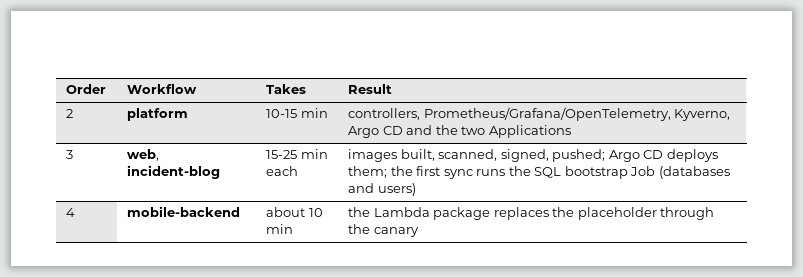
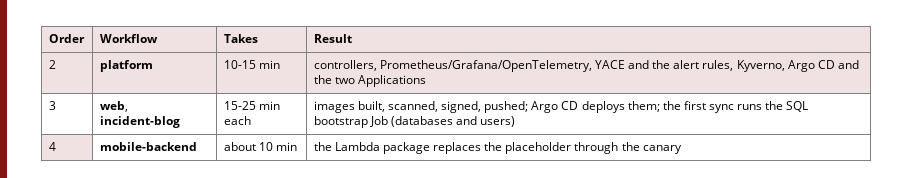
- 2 | platform | 10-15 min | controllers, Prometheus/Grafana/OpenTelemetry, Kyverno, Argo CD and the two Applications
+ 2 | platform | 10-15 min | controllers, Prometheus/Grafana/OpenTelemetry, YACE and the alert rules, Kyverno, Argo CD and the two Applications

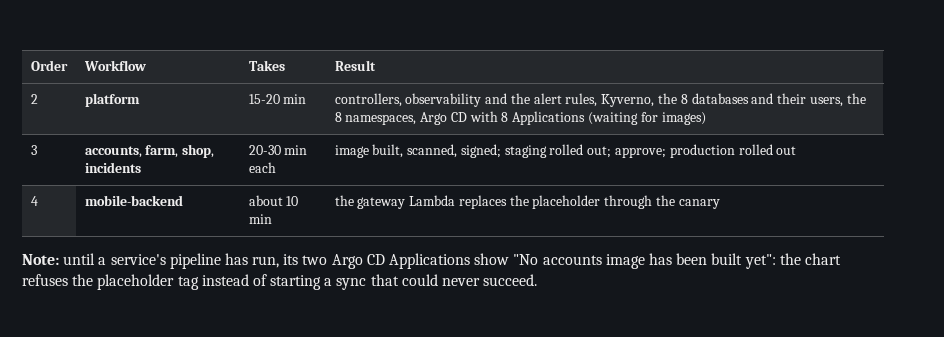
- 2 | platform | 10-15 min | controllers, Prometheus/Grafana/OpenTelemetry, YACE and the alert rules, Kyverno, Argo CD and the two Applications
- 3 | web, incident-blog | 15-25 min each | images built, scanned, signed, pushed; Argo CD deploys them; the first sync runs the SQL bootstrap Job (databases and users)
+ 2 | platform | 15-20 min | controllers, observability and the alert rules, Kyverno, the 8 databases and their users, the 8 namespaces, Argo CD with 8 Applications (waiting for images)
+ 3 | accounts, farm, shop, incidents | 20-30 min each | image built, scanned, signed; staging rolled out; approve; production rolled out
- 4 | mobile-backend | about 10 min | the Lambda package replaces the placeholder through the canary
+ 4 | mobile-backend | about 10 min | the gateway Lambda replaces the placeholder through the canary
+ Note: until a service's pipeline has run, its two Argo CD Applications show "No accounts image has been built yet": the chart refuses the placeholder tag instead of starting a sync that could never succeed.

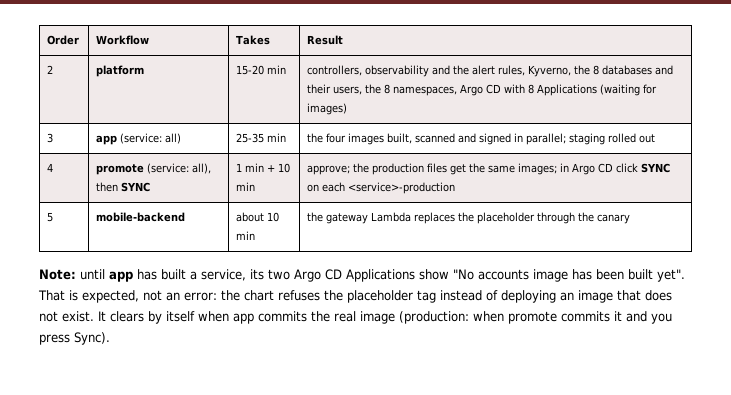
- 3 | accounts, farm, shop, incidents | 20-30 min each | image built, scanned, signed; staging rolled out; approve; production rolled out
- 4 | mobile-backend | about 10 min | the gateway Lambda replaces the placeholder through the canary
+ 3 | app (service: all) | 25-35 min | the four images built, scanned and signed in parallel; staging rolled out
+ 4 | promote (service: all), then SYNC | 1 min + 10 min | approve; the production files get the same images; in Argo CD click SYNC on each <service>-production
+ 5 | mobile-backend | about 10 min | the gateway Lambda replaces the placeholder through the canary
- Note: until a service's pipeline has run, its two Argo CD Applications show "No accounts image has been built yet": the chart refuses the placeholder tag instead of starting a sync that could never succeed.
+ Note: until app has built a service, its two Argo CD Applications show "No accounts image has been built yet". That is expected, not an error: the chart refuses the placeholder tag instead of deploying an image that does not exist. It clears by itself when app commits the real image (production: when promote commits it and you press Sync).

